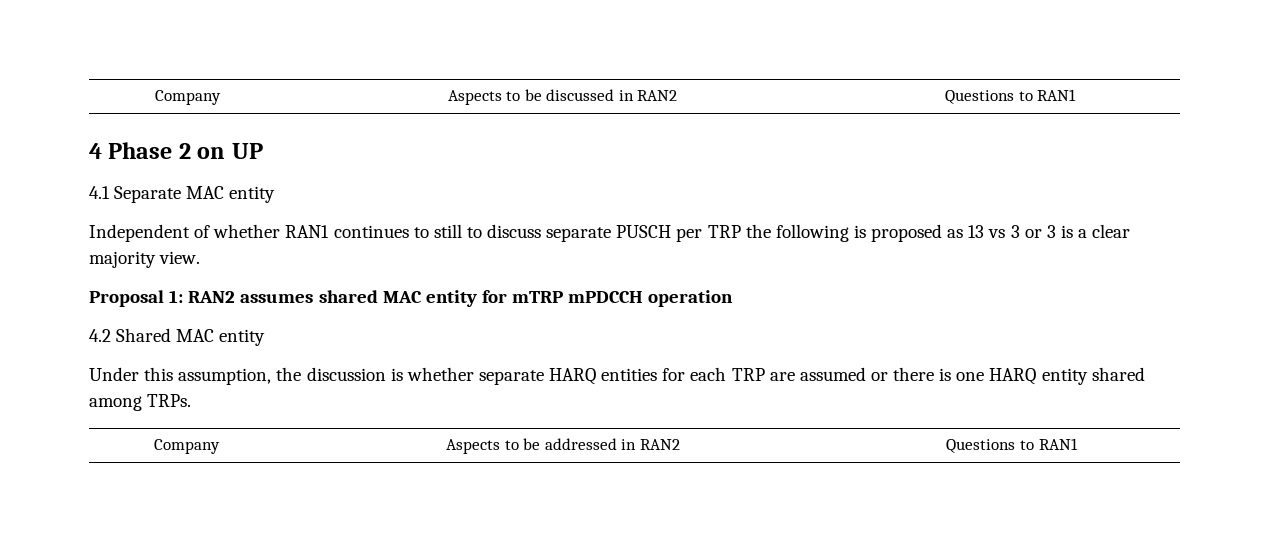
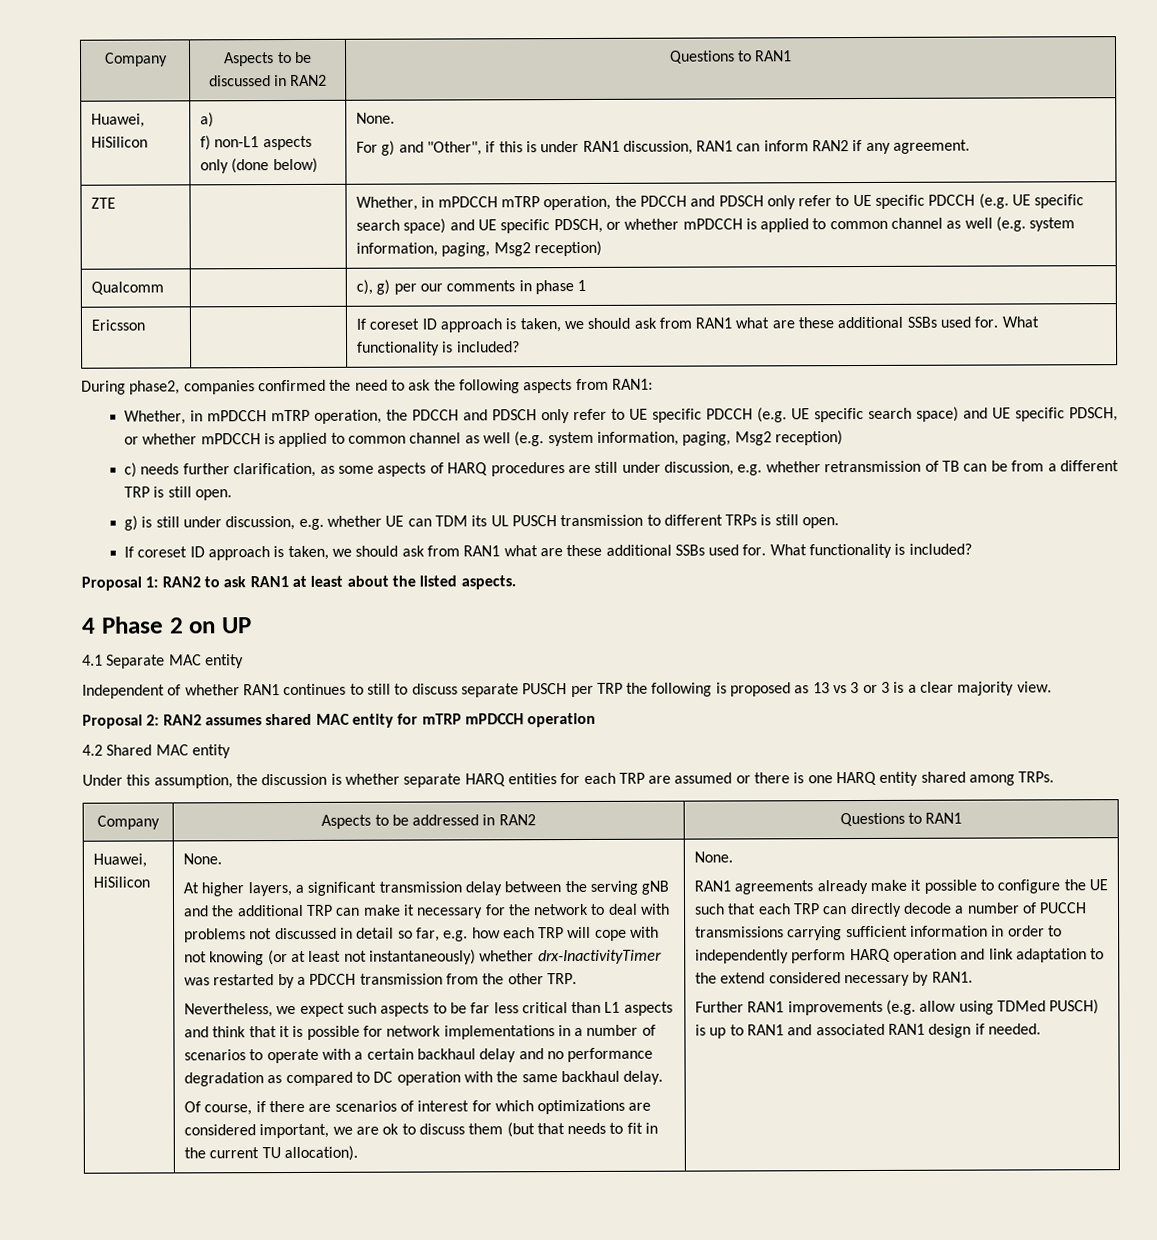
+ Huawei, HiSilicon | a)
+ f) non-L1 aspects only (done below) | None.
+ For g) and "Other", if this is under RAN1 discussion, RAN1 can inform RAN2 if any agreement.
+ ZTE | | Whether, in mPDCCH mTRP operation, the PDCCH and PDSCH only refer to UE specific PDCCH (e.g. UE specific search space) and UE specific PDSCH, or whether mPDCCH is applied to common channel as well (e.g. system information, paging, Msg2 reception)
+ Qualcomm | | c), g) per our comments in phase 1
+ Ericsson | | If coreset ID approach is taken, we should ask from RAN1 what are these additional SSBs used for. What functionality is included?
+ During phase2, companies confirmed the need to ask the following aspects from RAN1:
+ Whether, in mPDCCH mTRP operation, the PDCCH and PDSCH only refer to UE specific PDCCH (e.g. UE specific search space) and UE specific PDSCH, or whether mPDCCH is applied to common channel as well (e.g. system information, paging, Msg2 reception)
+ c) needs further clarification, as some aspects of HARQ procedures are still under discussion, e.g. whether retransmission of TB can be from a different TRP is still open.
+ g) is still under discussion, e.g. whether UE can TDM its UL PUSCH transmission to different TRPs is still open.
+ If coreset ID approach is taken, we should ask from RAN1 what are these additional SSBs used for. What functionality is included?
+ Proposal 1: RAN2 to ask RAN1 at least about the listed aspects.
- Proposal 1: RAN2 assumes shared MAC entity for mTRP mPDCCH operation
+ Proposal 2: RAN2 assumes shared MAC entity for mTRP mPDCCH operation
+ Huawei, HiSilicon | None.
+ At higher layers, a significant transmission delay between the serving gNB and the additional TRP can make it necessary for the network to deal with problems not discussed in detail so far, e.g. how each TRP will cope with not knowing (or at least not instantaneously) whether drx-InactivityTimer was restarted by a PDCCH transmission from the other TRP.
+ Nevertheless, we expect such aspects to be far less critical than L1 aspects and think that it is possible for network implementations in a number of scenarios to operate with a certain backhaul delay and no performance degradation as compared to DC operation with the same backhaul delay.
+ Of course, if there are scenarios of interest for which optimizations are considered important, we are ok to discuss them (but that needs to fit in the current TU allocation). | None.
+ RAN1 agreements already make it possible to configure the UE such that each TRP can directly decode a number of PUCCH transmissions carrying sufficient information in order to independently perform HARQ operation and link adaptation to the extend considered necessary by RAN1.
+ Further RAN1 improvements (e.g. allow using TDMed PUSCH) is up to RAN1 and associated RAN1 design if needed.

